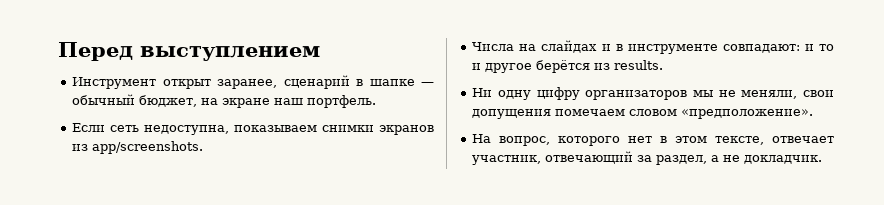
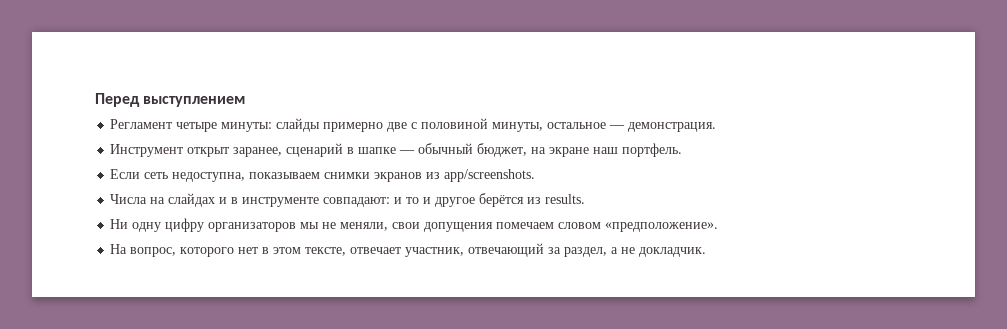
+ Регламент четыре минуты: слайды примерно две с половиной минуты, остальное — демонстрация.

